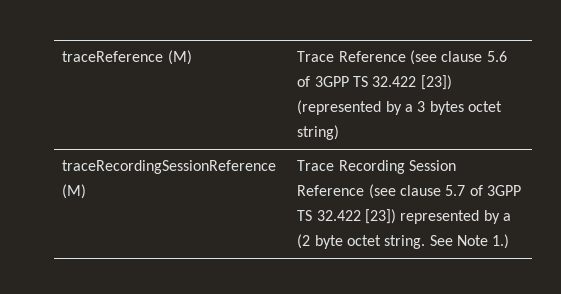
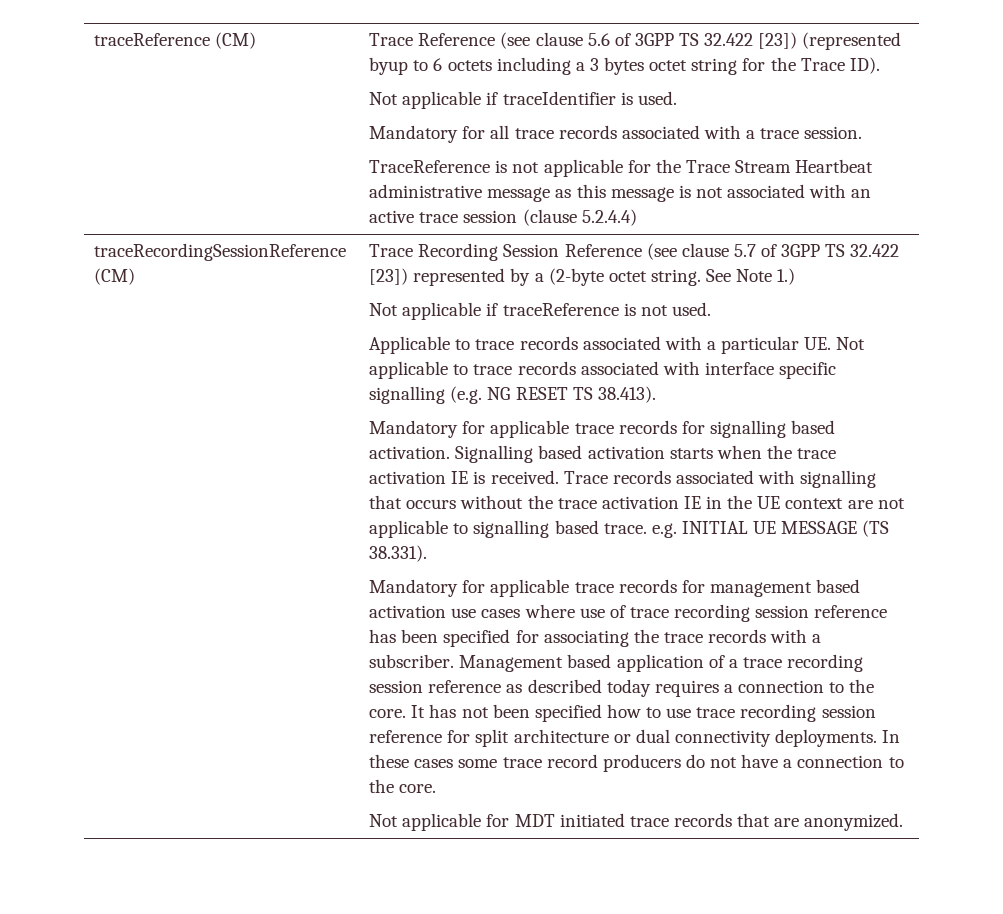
- traceReference (M)
+ traceReference (CM)
- Trace Reference (see clause 5.6 of 3GPP TS 32.422 [23]) (represented by a 3 bytes octet string)
+ Trace Reference (see clause 5.6 of 3GPP TS 32.422 [23]) (represented byup to 6 octets including a 3 bytes octet string for the Trace ID).
+ Not applicable if traceIdentifier is used.
+ Mandatory for all trace records associated with a trace session.
+ TraceReference is not applicable for the Trace Stream Heartbeat administrative message as this message is not associated with an active trace session (clause 5.2.4.4)
- traceRecordingSessionReference (M)
+ traceRecordingSessionReference (CM)
- Trace Recording Session Reference (see clause 5.7 of 3GPP TS 32.422 [23]) represented by a (2 byte octet string.
+ Trace Recording Session Reference (see clause 5.7 of 3GPP TS 32.422 [23]) represented by a (2-byte octet string.
+ Not applicable if traceReference is not used.
+ Applicable to trace records associated with a particular UE. Not applicable to trace records associated with interface specific signalling (e.g. NG RESET TS 38.413).
+ Mandatory for applicable trace records for signalling based activation. Signalling based activation starts when the trace activation IE is received. Trace records associated with signalling that occurs without the trace activation IE in the UE context are not applicable to signalling based trace. e.g. INITIAL UE MESSAGE (TS 38.331).
+ Mandatory for applicable trace records for management based activation use cases where use of trace recording session reference has been specified for associating the trace records with a subscriber. Management based application of a trace recording session reference as described today requires a connection to the core. It has not been specified how to use trace recording session reference for split architecture or dual connectivity deployments. In these cases some trace record producers do not have a connection to the core.
+ Not applicable for MDT initiated trace records that are anonymized.

